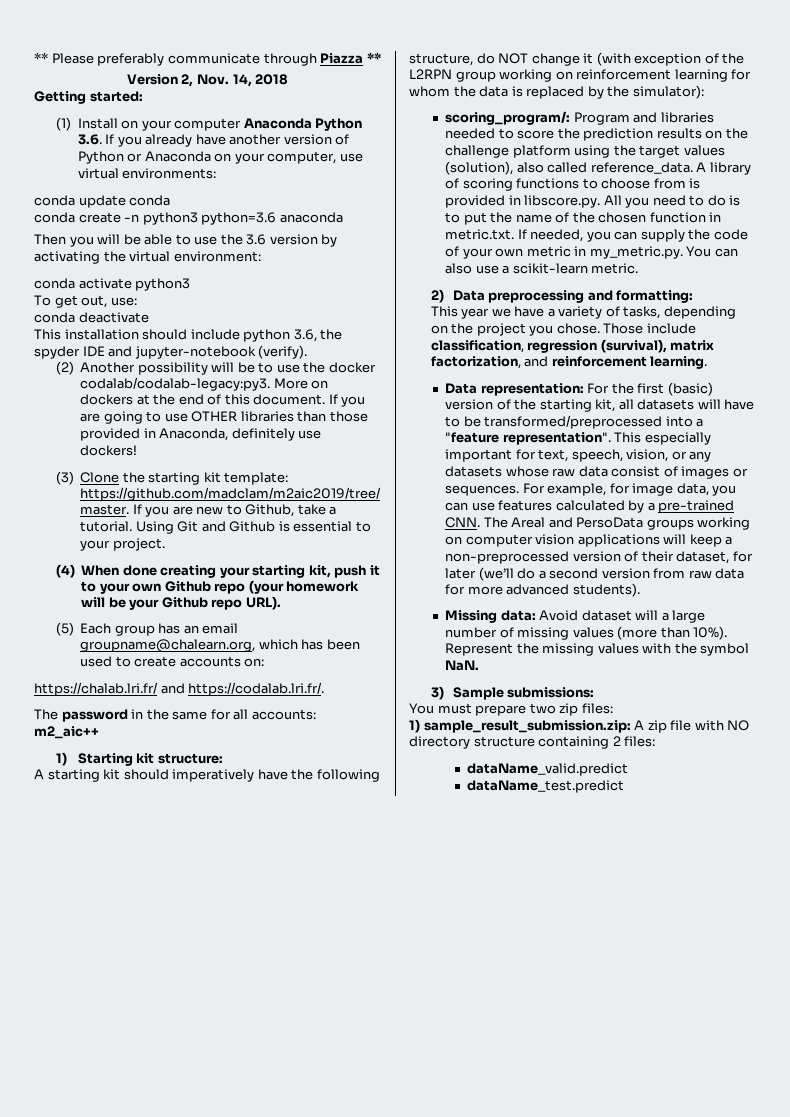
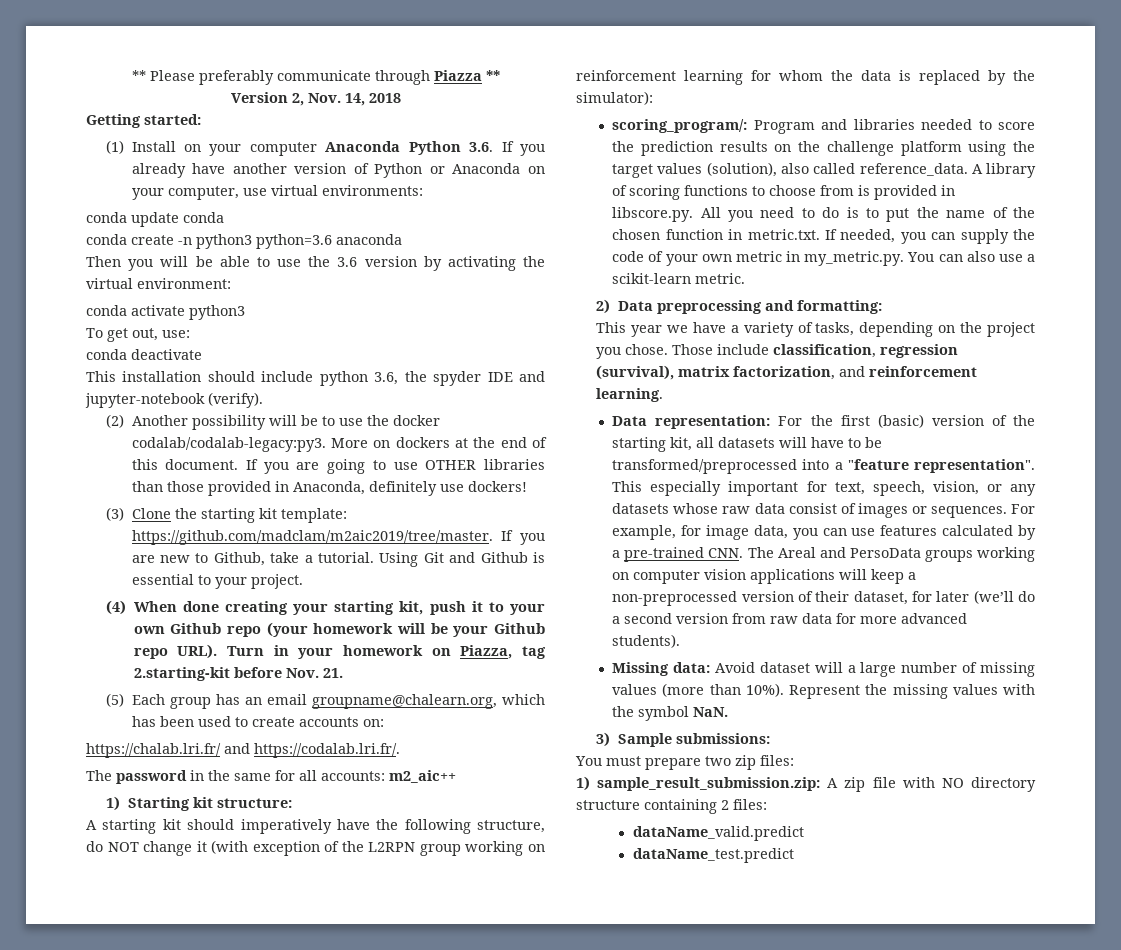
+ Turn in your homework on Piazza, tag 2.starting-kit before Nov. 21.

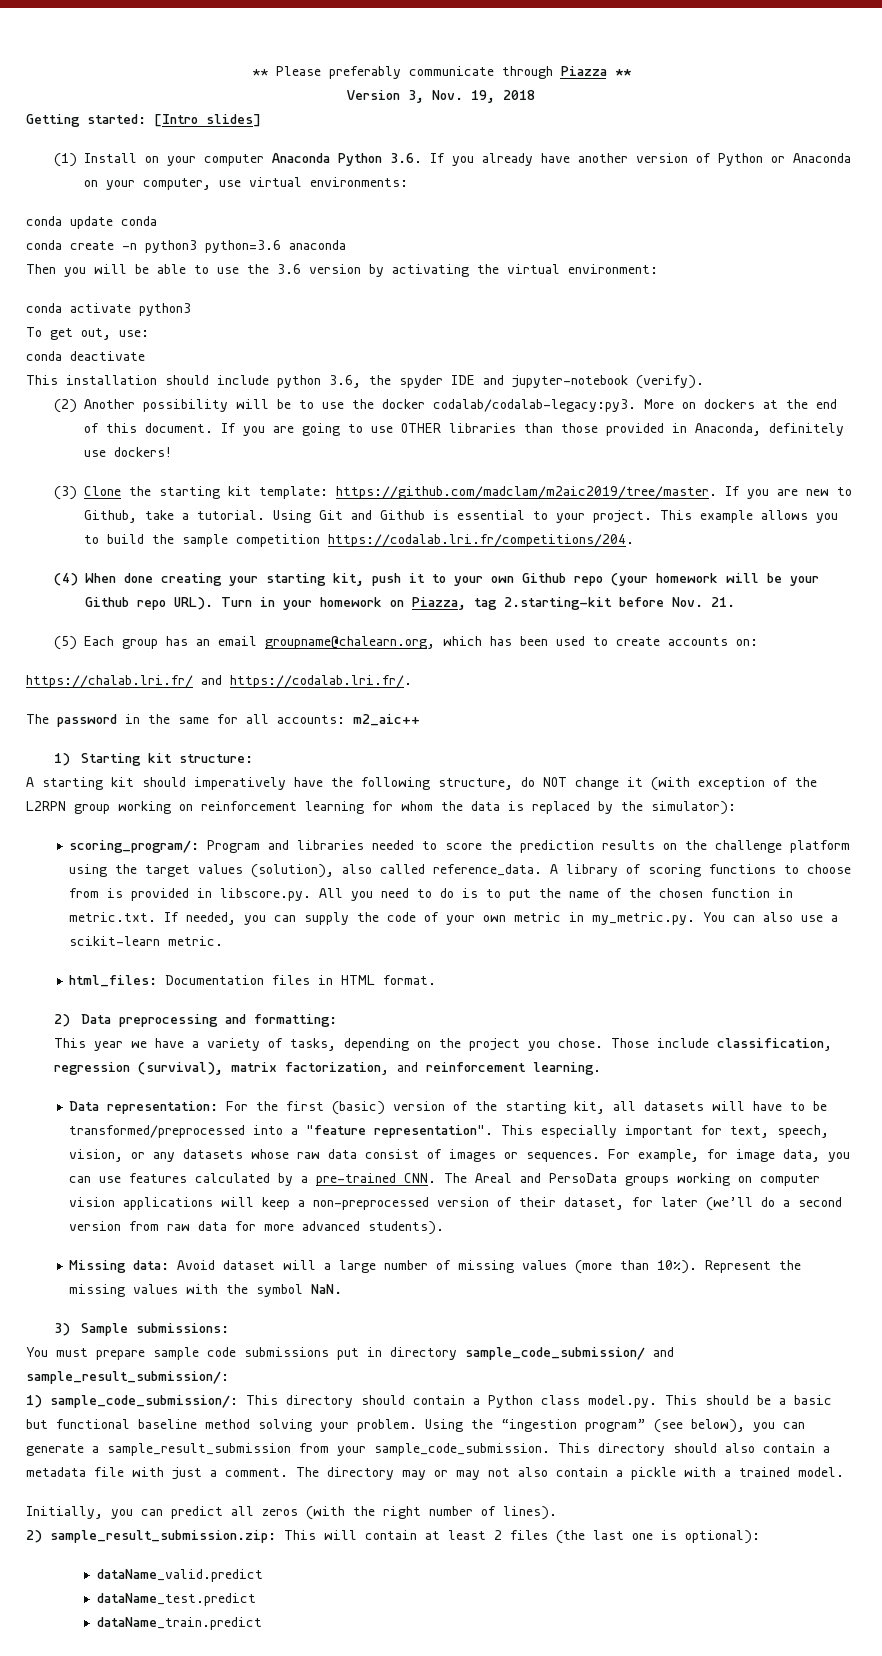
- Version 2, Nov. 14, 2018
+ Version 3, Nov. 19, 2018
- Getting started:
+ Getting started: [Intro slides]
+ This example allows you to build the sample competition https://codalab.lri.fr/competitions/204.
+ html_files: Documentation files in HTML format.
- You must prepare two zip files:
- 1) sample_result_submission.zip: A zip file with NO directory structure containing 2 files:
+ You must prepare sample code submissions put in directory sample_code_submission/ and sample_result_submission/:
+ 1) sample_code_submission/: This directory should contain a Python class model.py. This should be a basic but functional baseline method solving your problem. Using the “ingestion program” (see below), you can generate a sample_result_submission from your sample_code_submission. This directory should also contain a metadata file with just a comment. The directory may or may not also contain a pickle with a trained model.
+ Initially, you can predict all zeros (with the right number of lines).
+ 2) sample_result_submission.zip: This will contain at least 2 files (the last one is optional):
+ dataName_train.predict

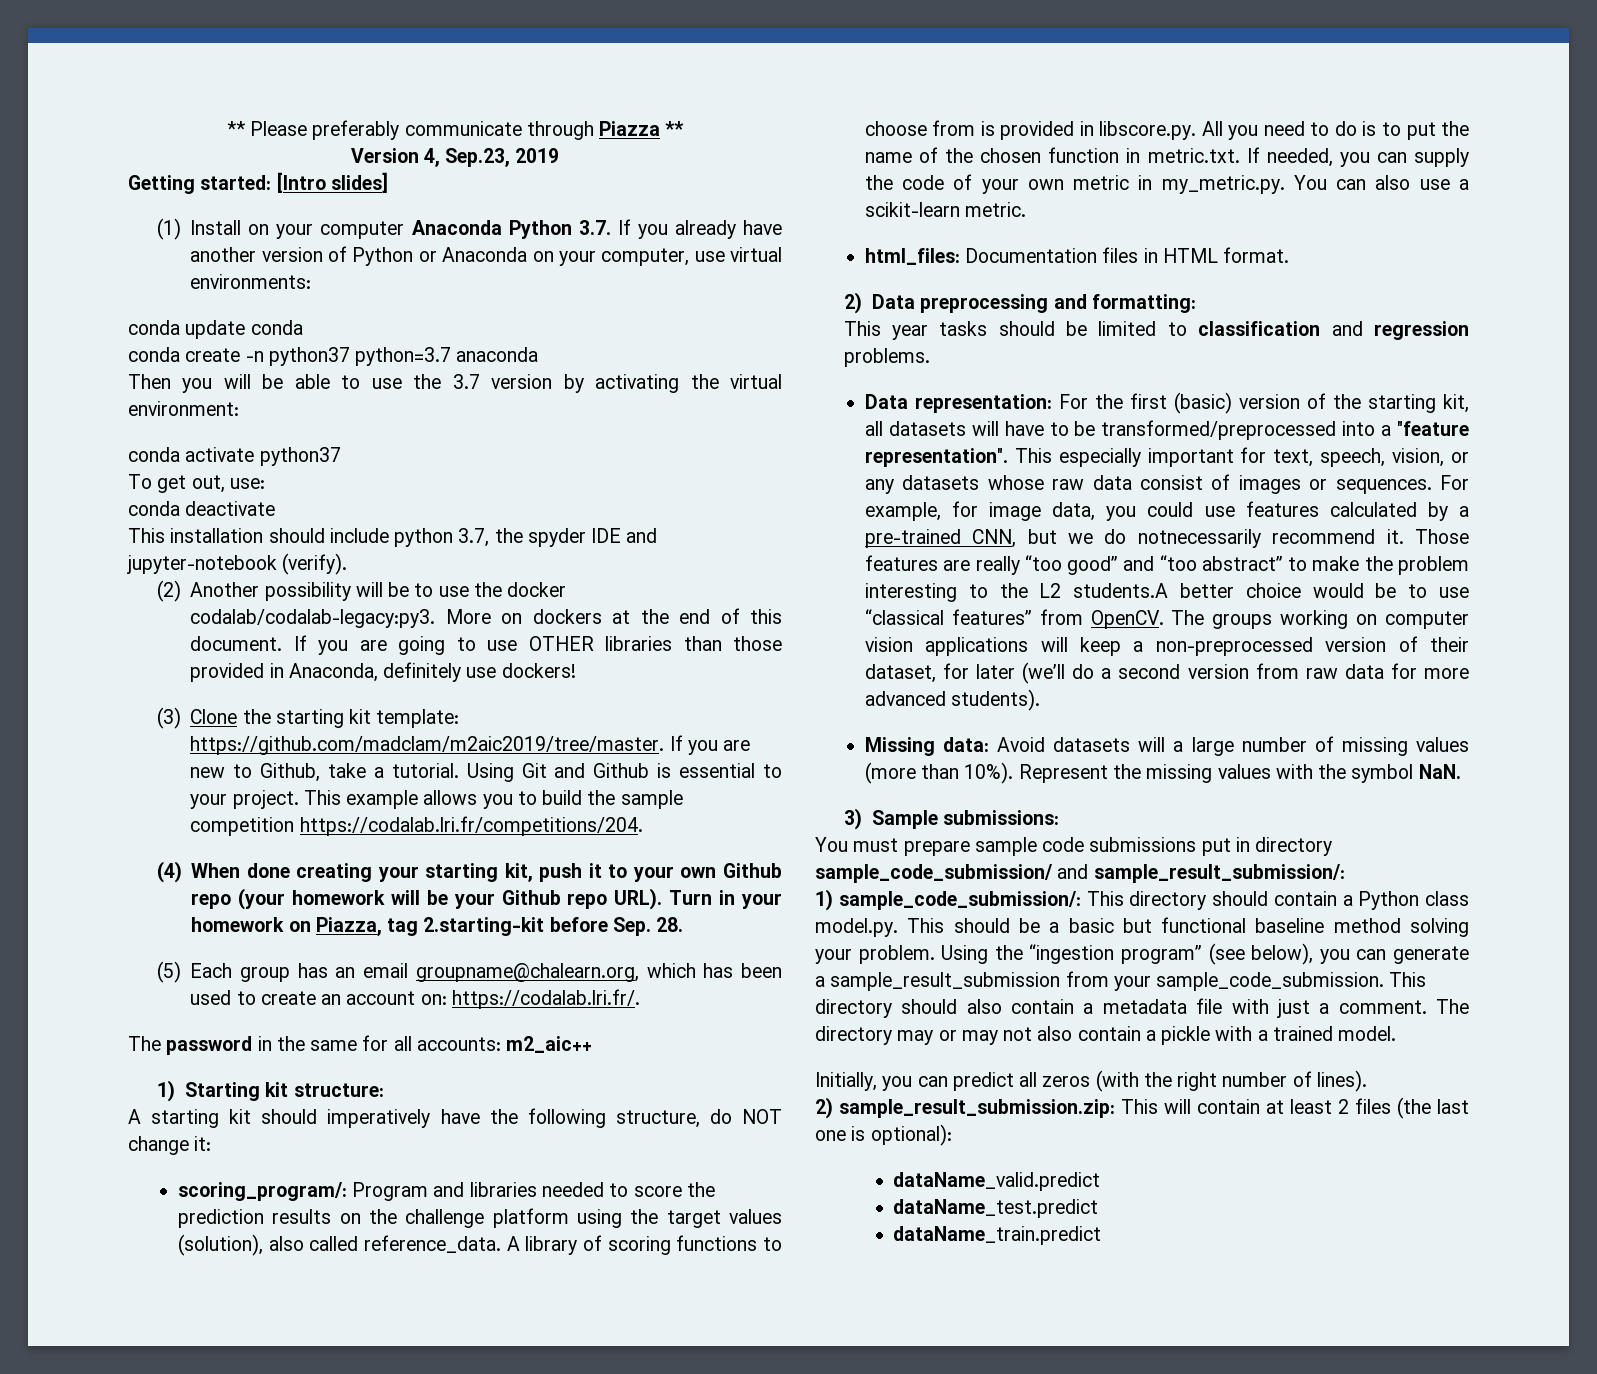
- Version 3, Nov. 19, 2018
+ Version 4, Sep.23, 2019
- (1) Install on your computer Anaconda Python 3.6. If you already have another version of Python or Anaconda on your computer, use virtual environments:
+ (1) Install on your computer Anaconda Python 3.7. If you already have another version of Python or Anaconda on your computer, use virtual environments:
- conda create -n python3 python=3.6 anaconda
+ conda create -n python37 python=3.7 anaconda
- Then you will be able to use the 3.6 version by activating the virtual environment:
+ Then you will be able to use the 3.7 version by activating the virtual environment:
- conda activate python3
+ conda activate python37
- This installation should include python 3.6, the spyder IDE and jupyter-notebook (verify).
+ This installation should include python 3.7, the spyder IDE and jupyter-notebook (verify).
- Turn in your homework on Piazza, tag 2.starting-kit before Nov. 21.
+ Turn in your homework on Piazza, tag 2.starting-kit before Sep. 28.
- (5) Each group has an email groupname@chalearn.org, which has been used to create accounts on:
- https://chalab.lri.fr/ and https://codalab.lri.fr/.
+ (5) Each group has an email groupname@chalearn.org, which has been used to create an account on: https://codalab.lri.fr/.
- A starting kit should imperatively have the following structure, do NOT change it (with exception of the L2RPN group working on reinforcement learning for whom the data is replaced by the simulator):
+ A starting kit should imperatively have the following structure, do NOT change it:
- This year we have a variety of tasks, depending on the project you chose. Those include classification, regression (survival), matrix factorization, and reinforcement learning.
+ This year tasks should be limited to classification and regression problems.
- For example, for image data, you can use features calculated by a pre-trained CNN. The Areal and PersoData groups working on computer vision applications will keep a non-preprocessed version of their dataset, for later (we’ll do a second version from raw data for more advanced students).
+ For example, for image data, you could use features calculated by a pre-trained CNN, but we do notnecessarily recommend it. Those features are really “too good” and “too abstract” to make the problem interesting to the L2 students.A better choice would be to use “classical features” from OpenCV. The groups working on computer vision applications will keep a non-preprocessed version of their dataset, for later (we’ll do a second version from raw data for more advanced students).
- Missing data: Avoid dataset will a large number of missing values (more than 10%).
+ Missing data: Avoid datasets will a large number of missing values (more than 10%).

